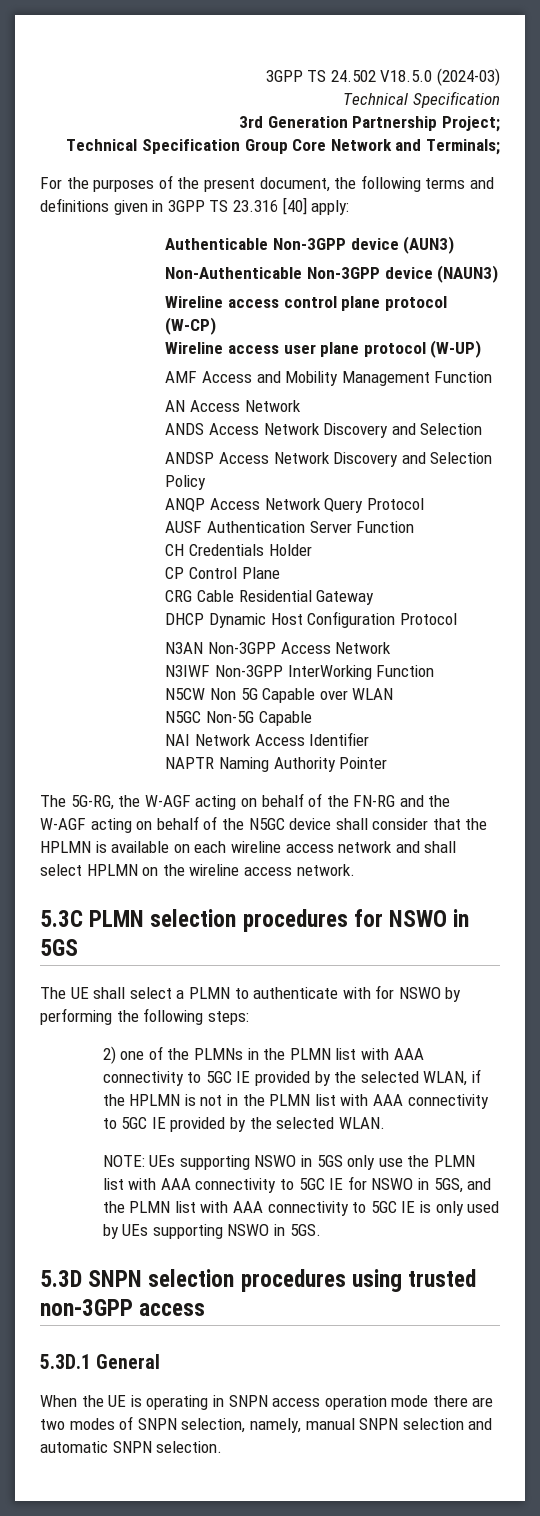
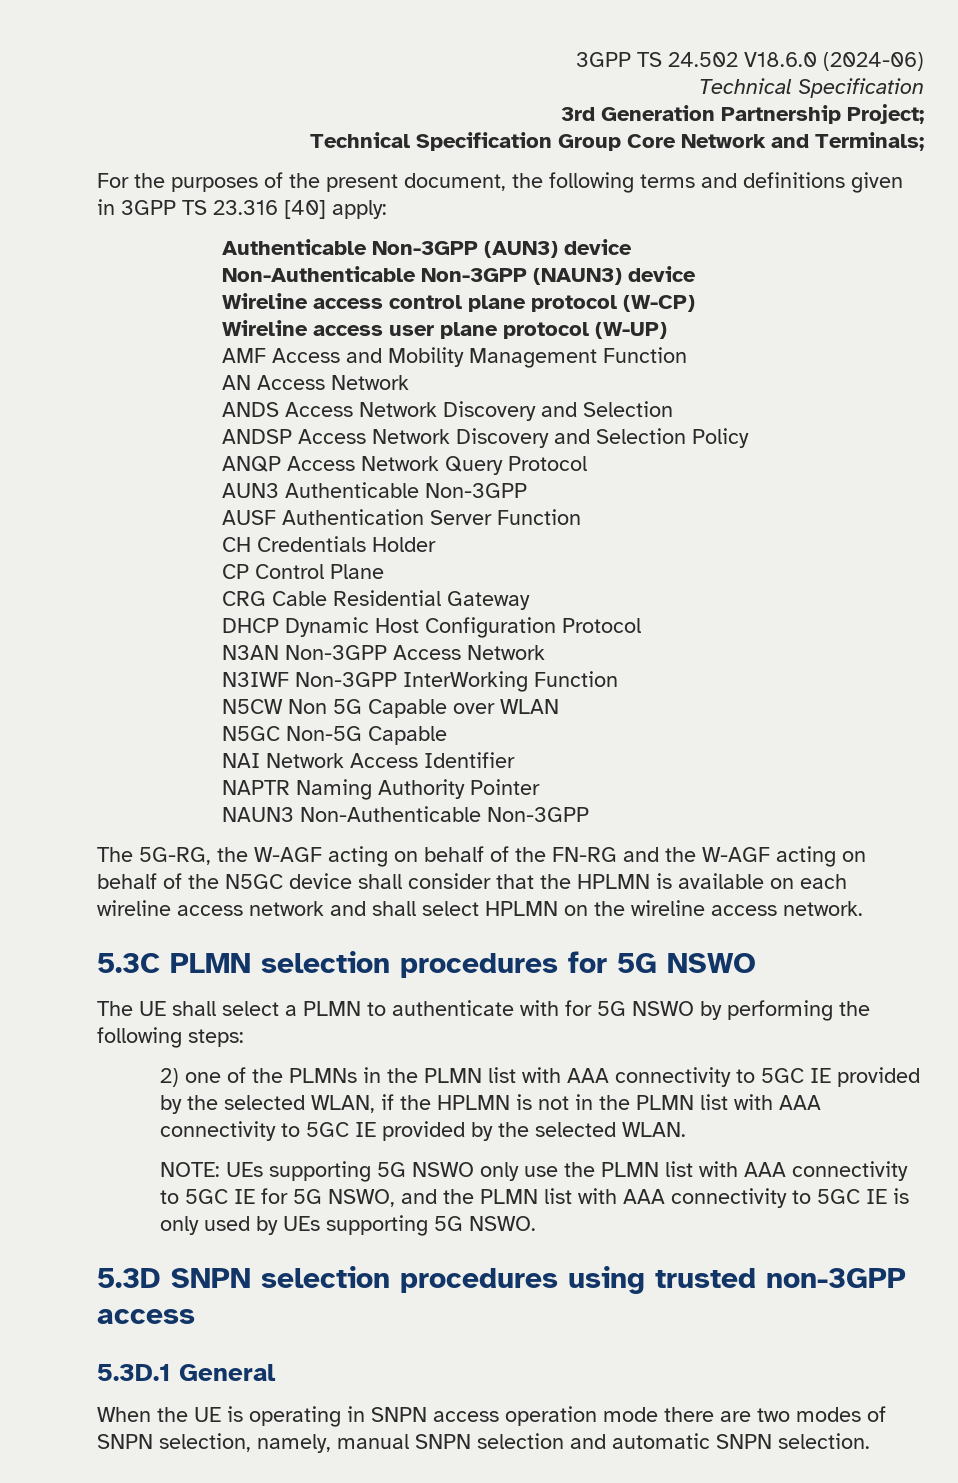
- 3GPP TS 24.502 V18.5.0 (2024-03)
+ 3GPP TS 24.502 V18.6.0 (2024-06)
- Authenticable Non-3GPP device (AUN3)
- Non-Authenticable Non-3GPP device (NAUN3)
+ Authenticable Non-3GPP (AUN3) device
+ Non-Authenticable Non-3GPP (NAUN3) device
+ AUN3 Authenticable Non-3GPP
+ NAUN3 Non-Authenticable Non-3GPP
- 5.3C PLMN selection procedures for NSWO in 5GS
+ 5.3C PLMN selection procedures for 5G NSWO
- The UE shall select a PLMN to authenticate with for NSWO by performing the following steps:
+ The UE shall select a PLMN to authenticate with for 5G NSWO by performing the following steps:
- NOTE: UEs supporting NSWO in 5GS only use the PLMN list with AAA connectivity to 5GC IE for NSWO in 5GS, and the PLMN list with AAA connectivity to 5GC IE is only used by UEs supporting NSWO in 5GS.
+ NOTE: UEs supporting 5G NSWO only use the PLMN list with AAA connectivity to 5GC IE for 5G NSWO, and the PLMN list with AAA connectivity to 5GC IE is only used by UEs supporting 5G NSWO.

